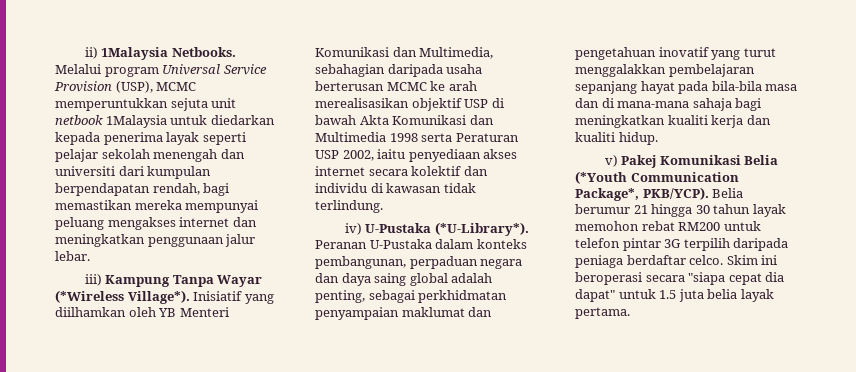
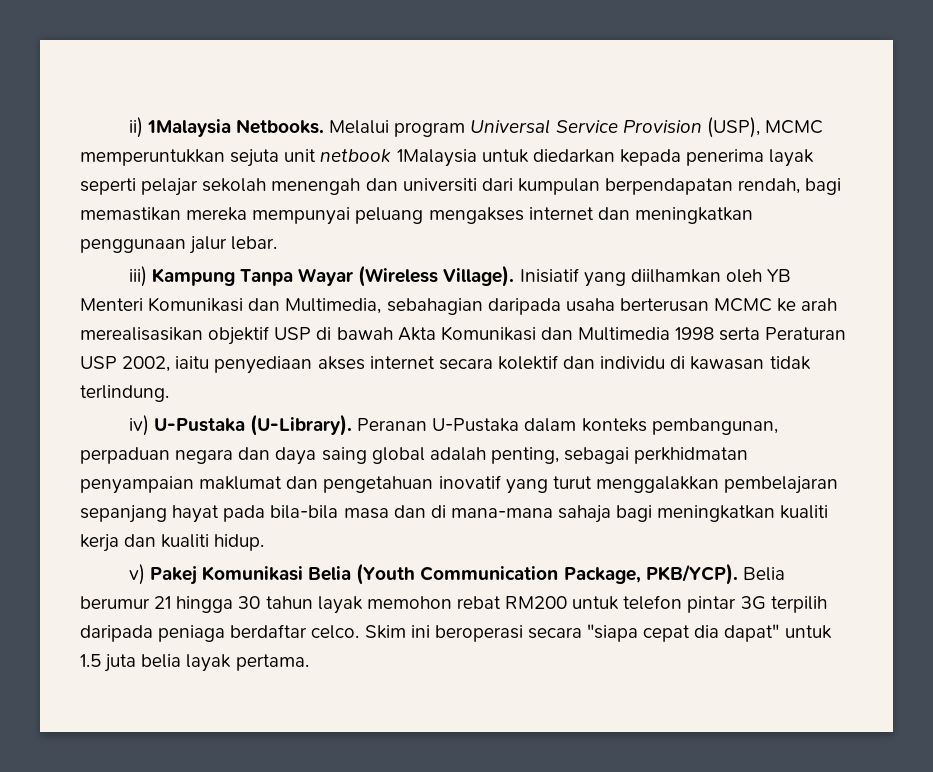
- iii) Kampung Tanpa Wayar (*Wireless Village*).
+ iii) Kampung Tanpa Wayar (Wireless Village).
- iv) U-Pustaka (*U-Library*).
+ iv) U-Pustaka (U-Library).
- v) Pakej Komunikasi Belia (*Youth Communication Package*, PKB/YCP).
+ v) Pakej Komunikasi Belia (Youth Communication Package, PKB/YCP).

